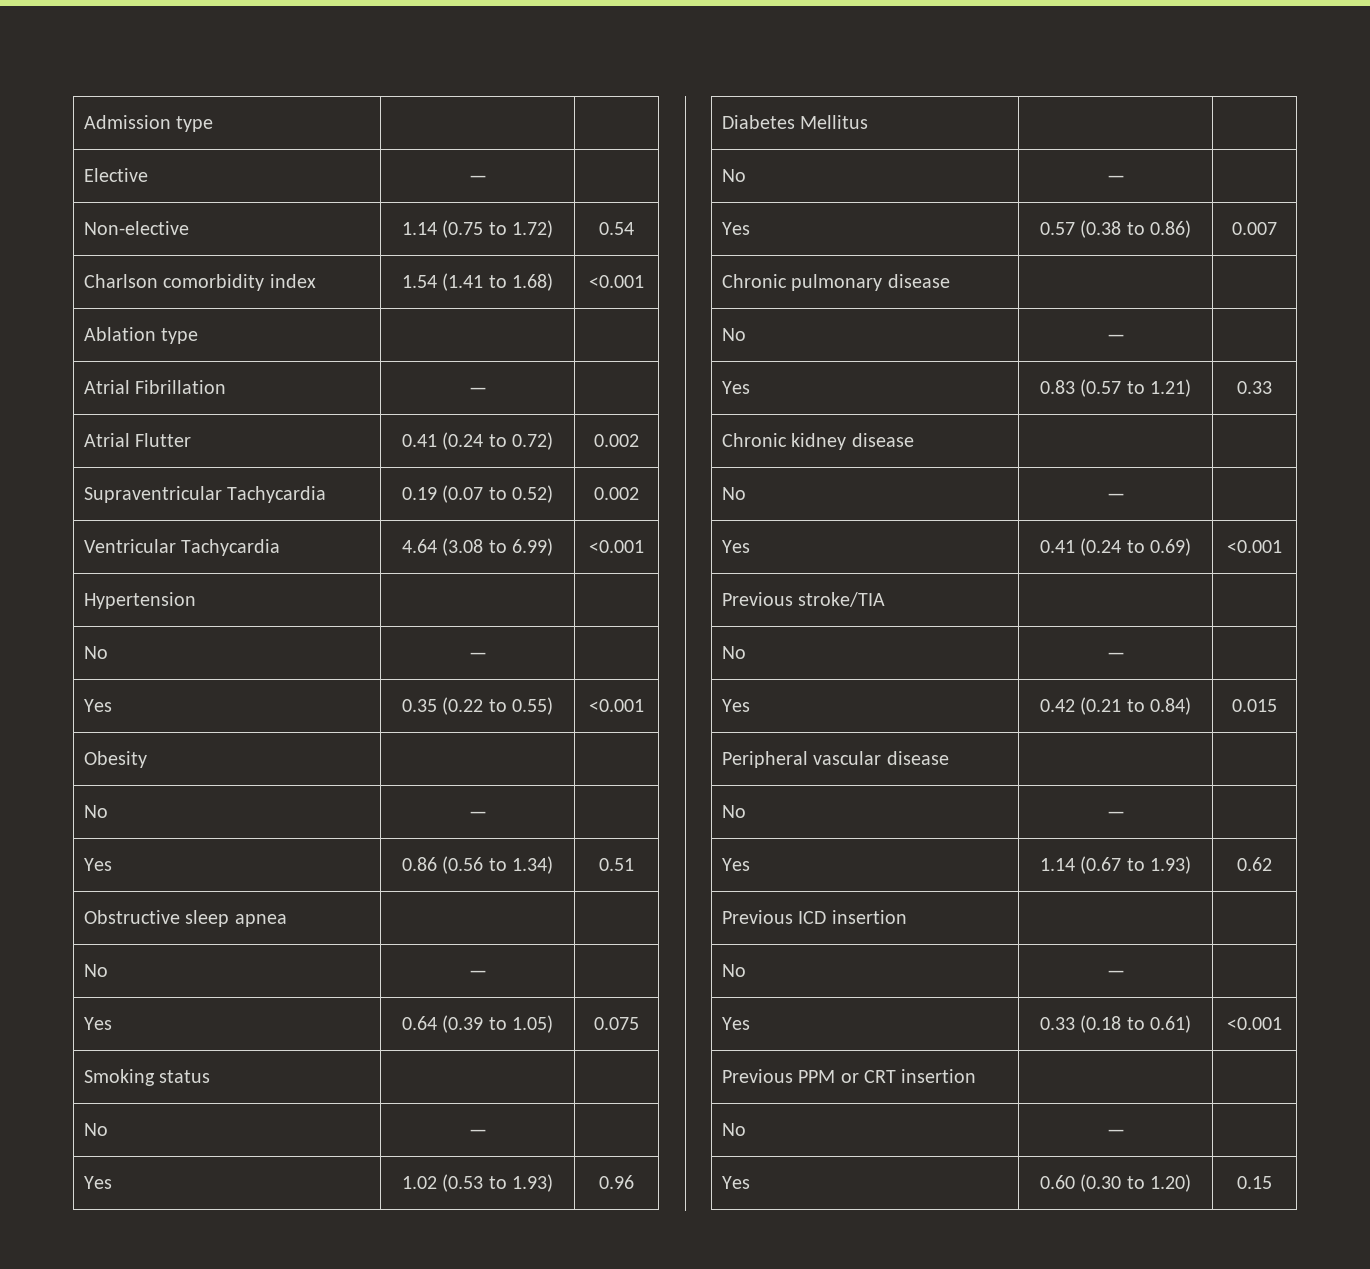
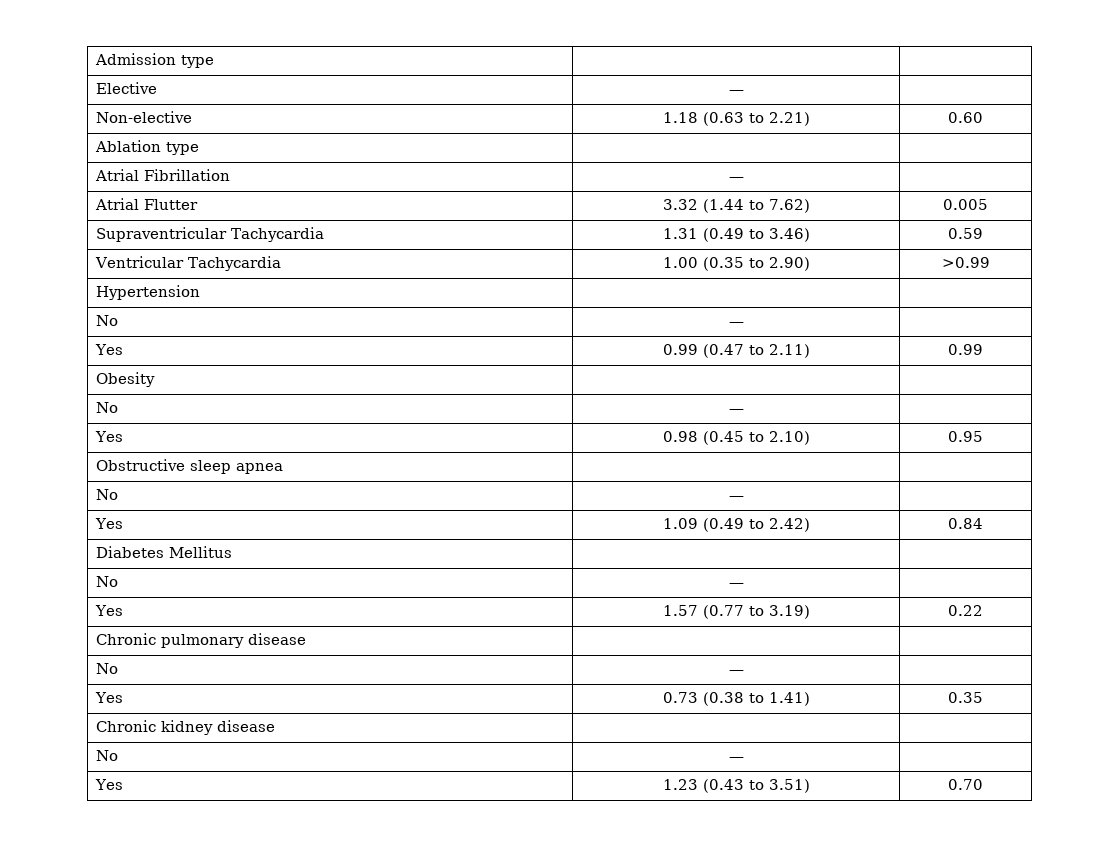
- Non-elective | 1.14 (0.75 to 1.72) | 0.54
- Charlson comorbidity index | 1.54 (1.41 to 1.68) | <0.001
+ Non-elective | 1.18 (0.63 to 2.21) | 0.60
- Atrial Flutter | 0.41 (0.24 to 0.72) | 0.002
- Supraventricular Tachycardia | 0.19 (0.07 to 0.52) | 0.002
- Ventricular Tachycardia | 4.64 (3.08 to 6.99) | <0.001
+ Atrial Flutter | 3.32 (1.44 to 7.62) | 0.005
+ Supraventricular Tachycardia | 1.31 (0.49 to 3.46) | 0.59
+ Ventricular Tachycardia | 1.00 (0.35 to 2.90) | >0.99
- Yes | 0.35 (0.22 to 0.55) | <0.001
+ Yes | 0.99 (0.47 to 2.11) | 0.99
- Yes | 0.86 (0.56 to 1.34) | 0.51
+ Yes | 0.98 (0.45 to 2.10) | 0.95
- Yes | 0.64 (0.39 to 1.05) | 0.075
- Smoking status | |
- No | — |
- Yes | 1.02 (0.53 to 1.93) | 0.96
+ Yes | 1.09 (0.49 to 2.42) | 0.84
- Yes | 0.57 (0.38 to 0.86) | 0.007
+ Yes | 1.57 (0.77 to 3.19) | 0.22
- Yes | 0.83 (0.57 to 1.21) | 0.33
+ Yes | 0.73 (0.38 to 1.41) | 0.35
- Yes | 0.41 (0.24 to 0.69) | <0.001
- Previous stroke/TIA | |
- No | — |
- Yes | 0.42 (0.21 to 0.84) | 0.015
- Peripheral vascular disease | |
- No | — |
- Yes | 1.14 (0.67 to 1.93) | 0.62
- Previous ICD insertion | |
- No | — |
- Yes | 0.33 (0.18 to 0.61) | <0.001
- Previous PPM or CRT insertion | |
- No | — |
- Yes | 0.60 (0.30 to 1.20) | 0.15
+ Yes | 1.23 (0.43 to 3.51) | 0.70

